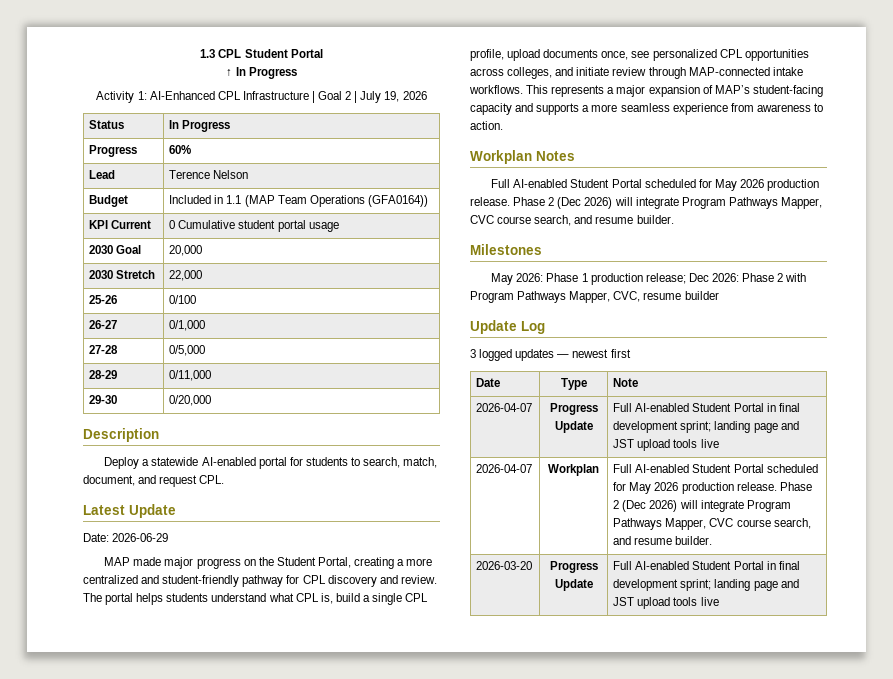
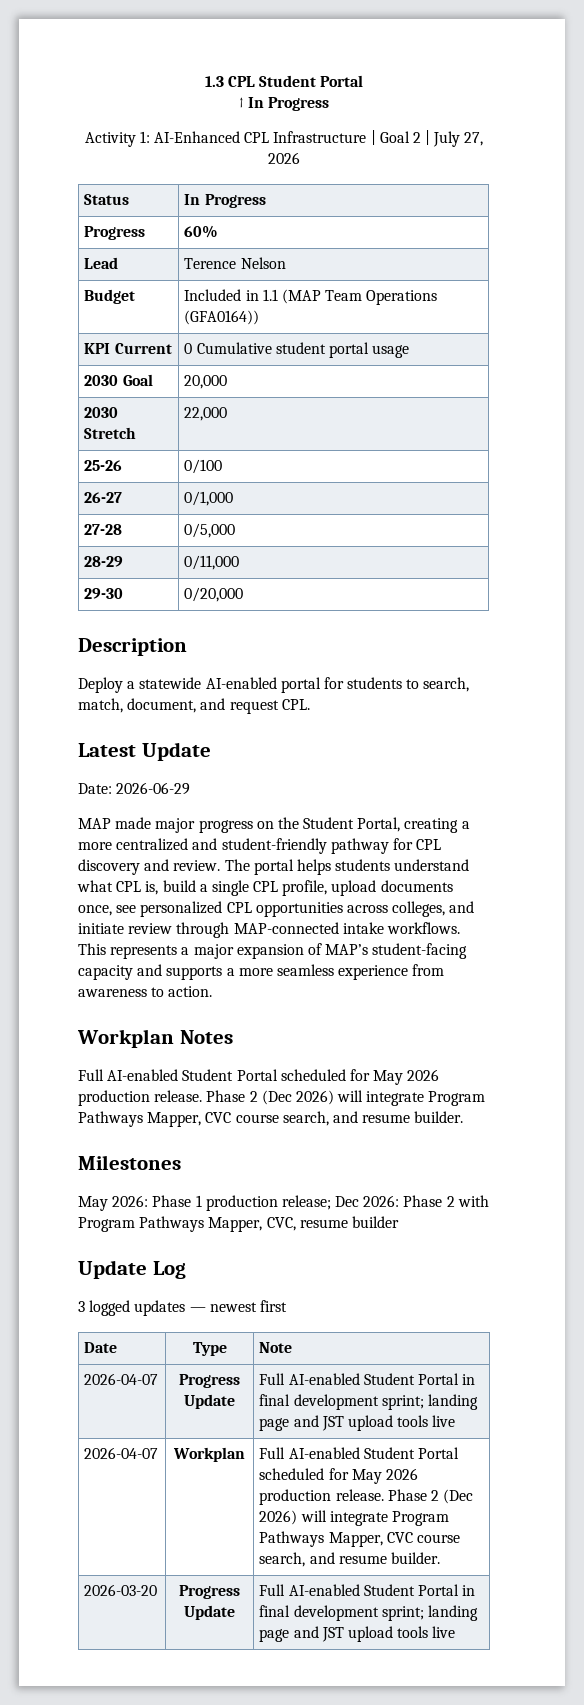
- Activity 1: AI-Enhanced CPL Infrastructure | Goal 2 | July 19, 2026
+ Activity 1: AI-Enhanced CPL Infrastructure | Goal 2 | July 27, 2026

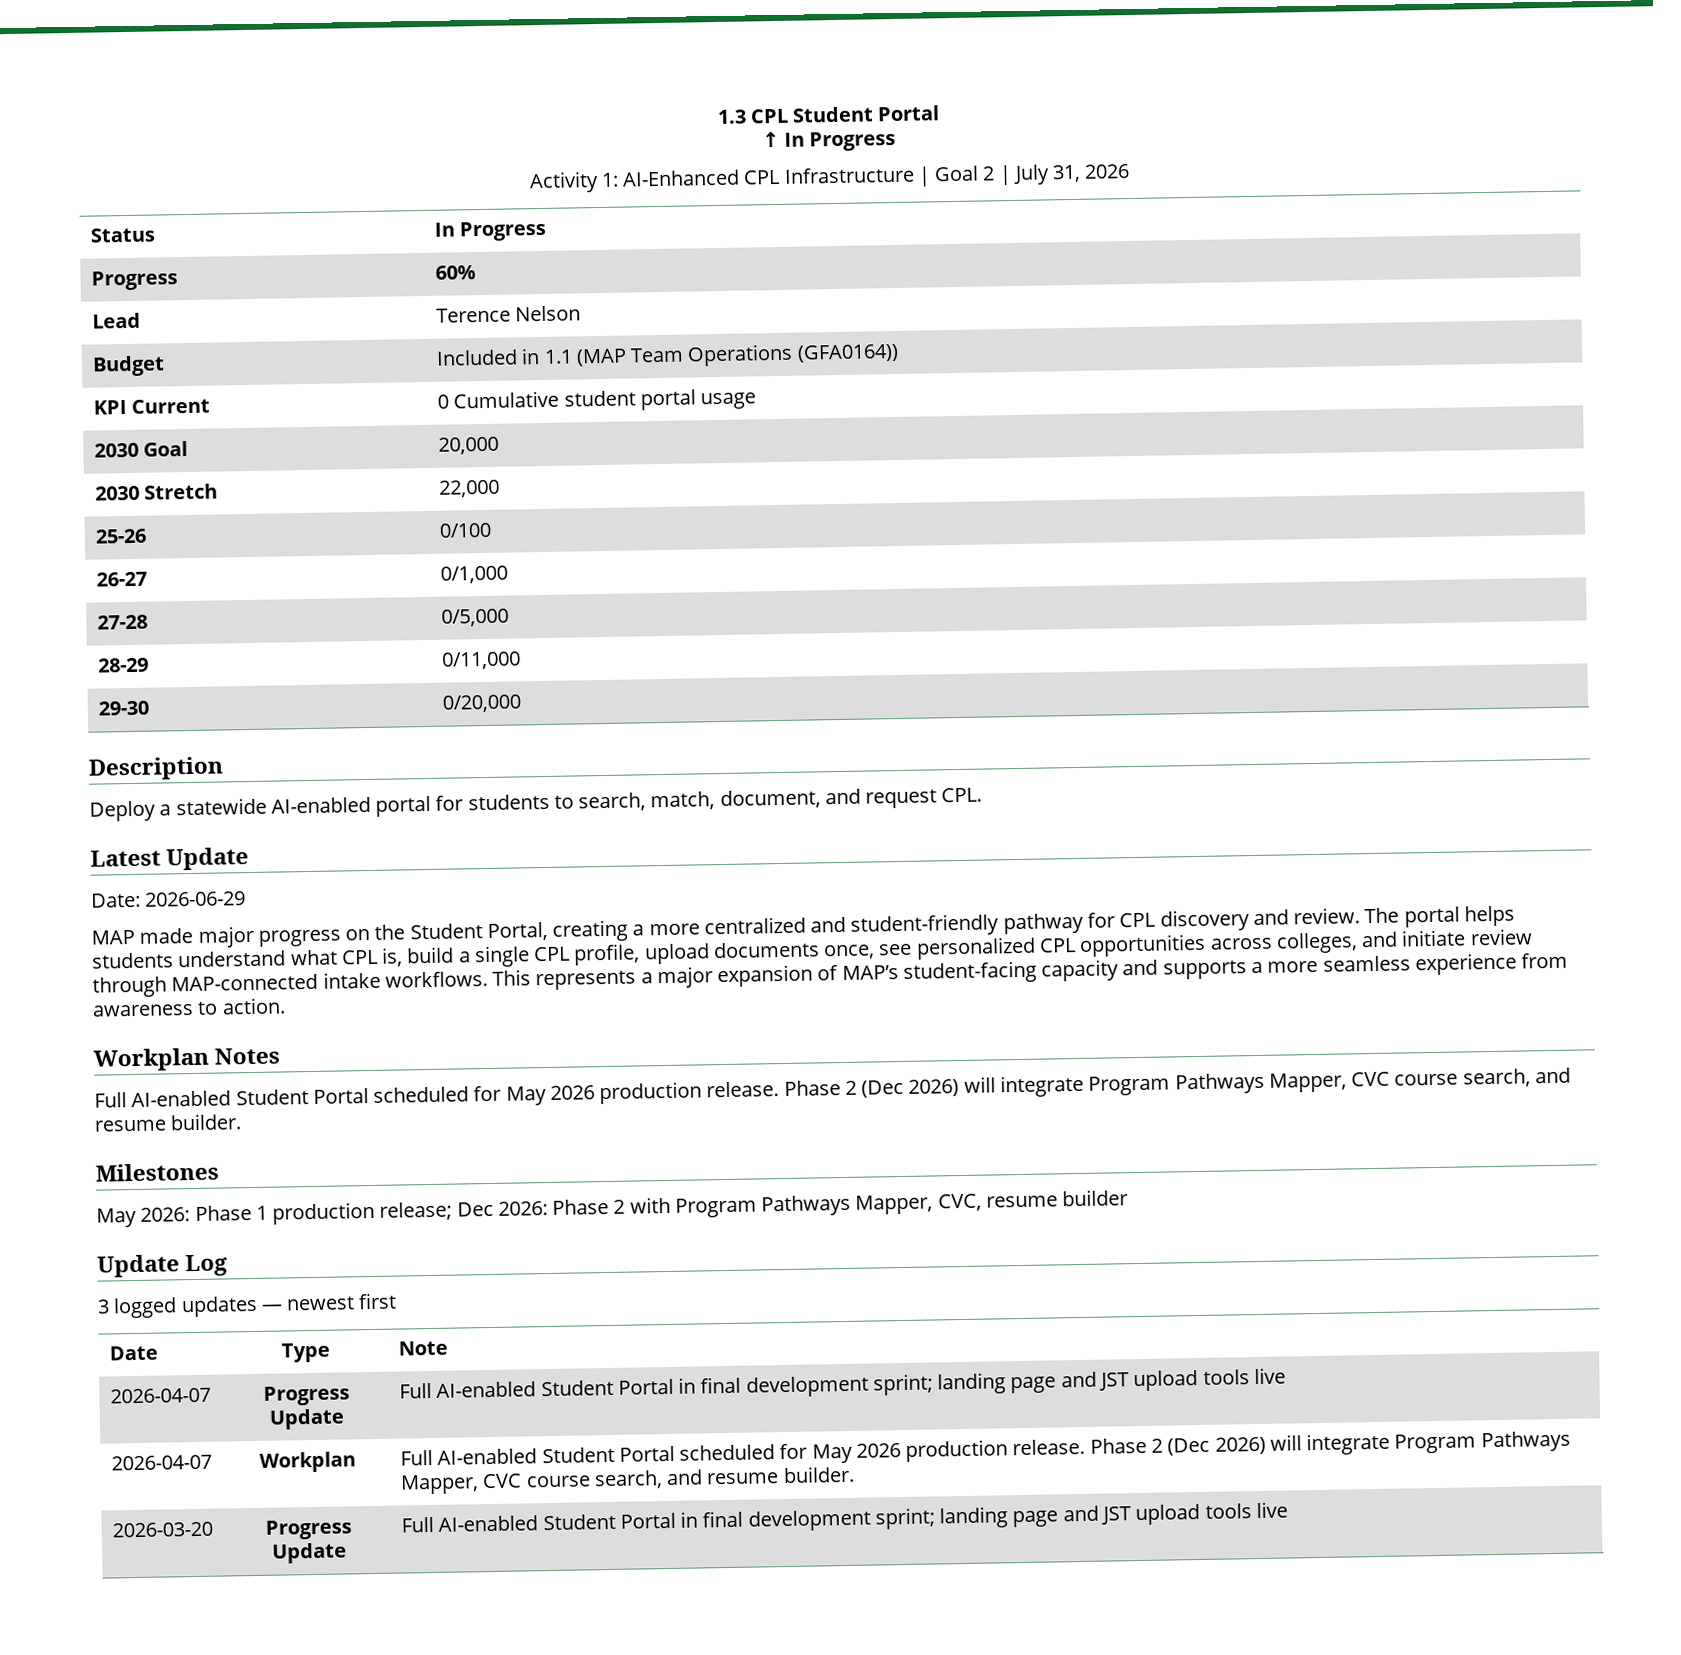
- Activity 1: AI-Enhanced CPL Infrastructure | Goal 2 | July 27, 2026
+ Activity 1: AI-Enhanced CPL Infrastructure | Goal 2 | July 31, 2026

